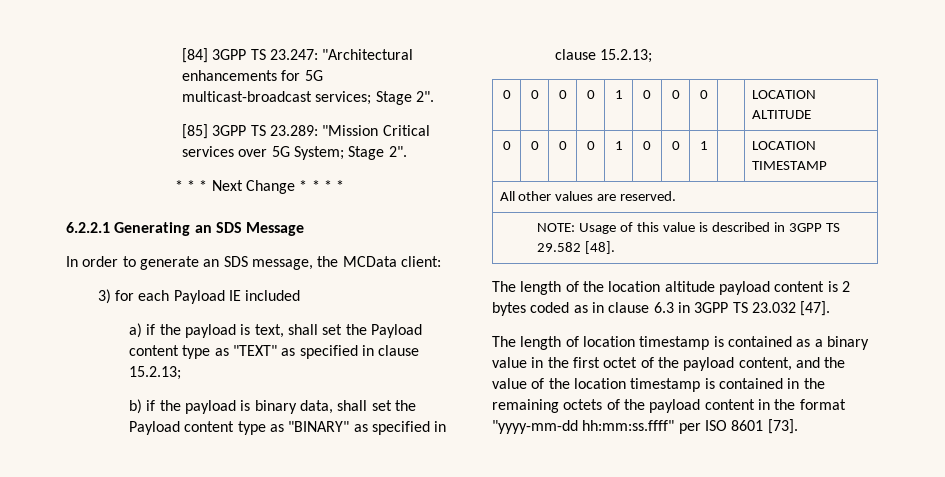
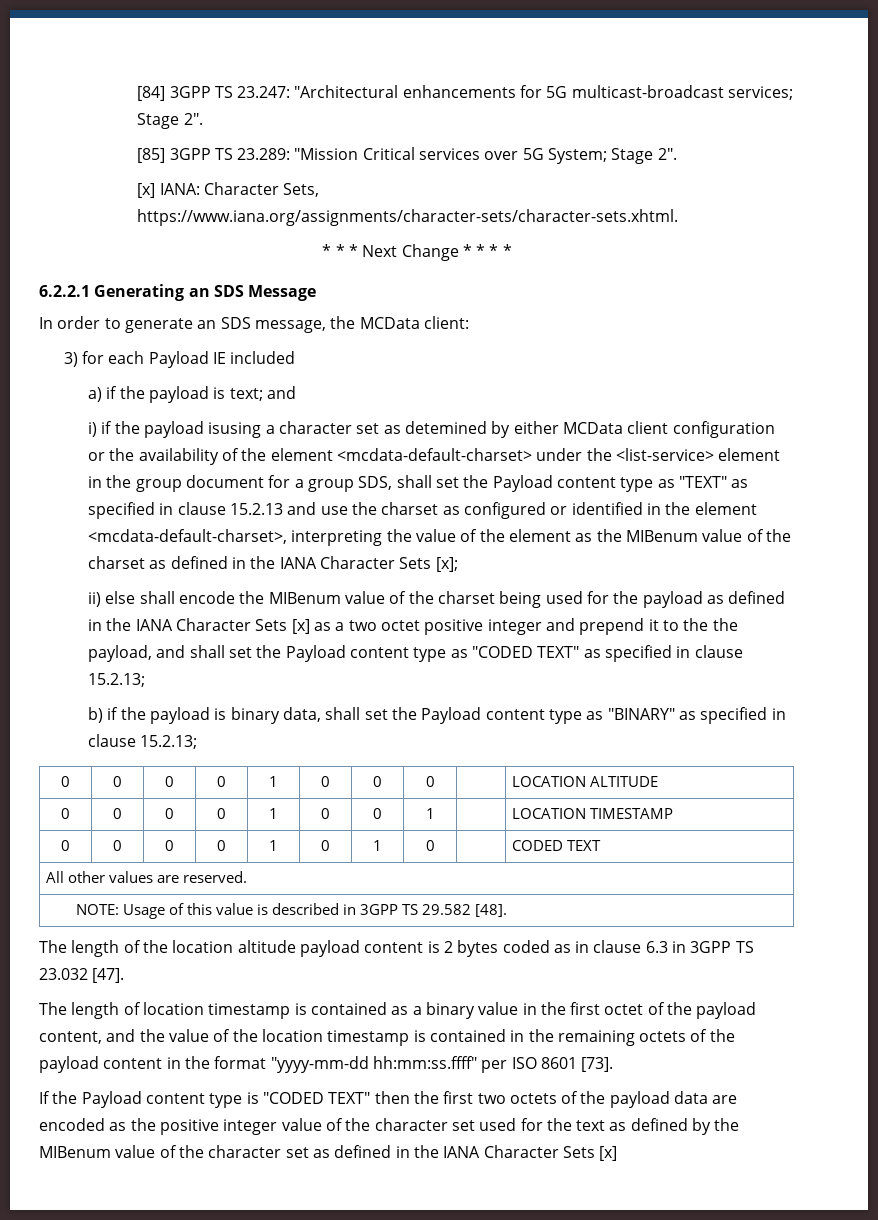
+ [x] IANA: Character Sets, https://www.iana.org/assignments/character-sets/character-sets.xhtml.
- a) if the payload is text, shall set the Payload content type as "TEXT" as specified in clause 15.2.13;
+ a) if the payload is text; and
+ i) if the payload isusing a character set as detemined by either MCData client configuration or the availability of the element <mcdata-default-charset> under the <list-service> element in the group document for a group SDS, shall set the Payload content type as "TEXT" as specified in clause 15.2.13 and use the charset as configured or identified in the element <mcdata-default-charset>, interpreting the value of the element as the MIBenum value of the charset as defined in the IANA Character Sets [x];
+ ii) else shall encode the MIBenum value of the charset being used for the payload as defined in the IANA Character Sets [x] as a two octet positive integer and prepend it to the the payload, and shall set the Payload content type as "CODED TEXT" as specified in clause 15.2.13;
+ 0 | 0 | 0 | 0 | 1 | 0 | 1 | 0 | | CODED TEXT
+ If the Payload content type is "CODED TEXT" then the first two octets of the payload data are encoded as the positive integer value of the character set used for the text as defined by the MIBenum value of the character set as defined in the IANA Character Sets [x]

